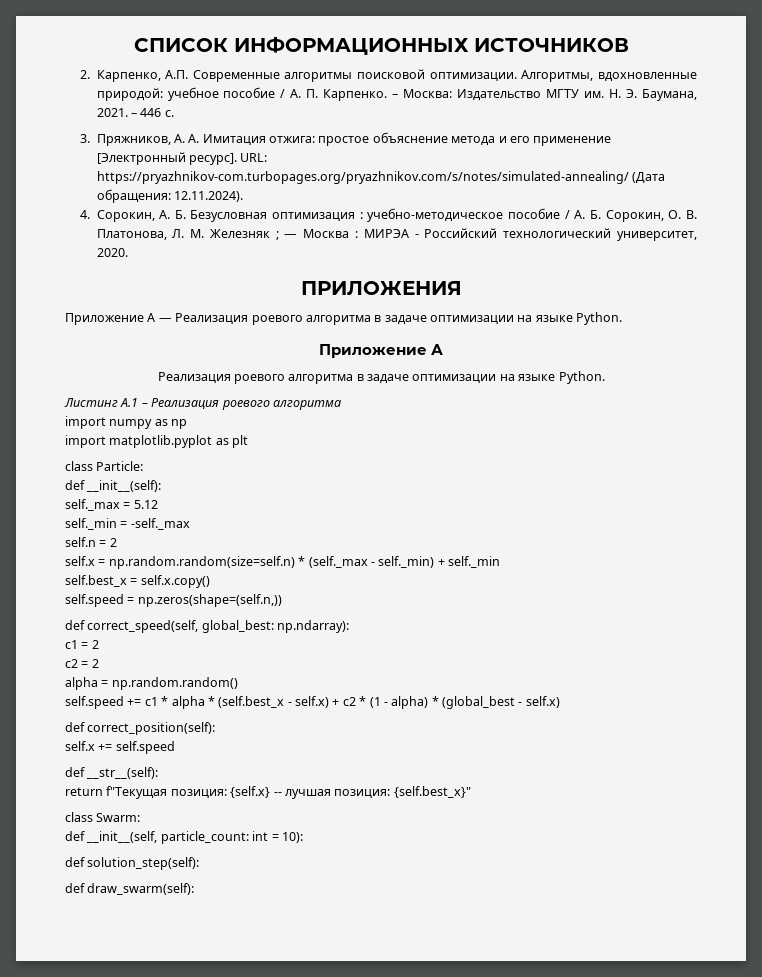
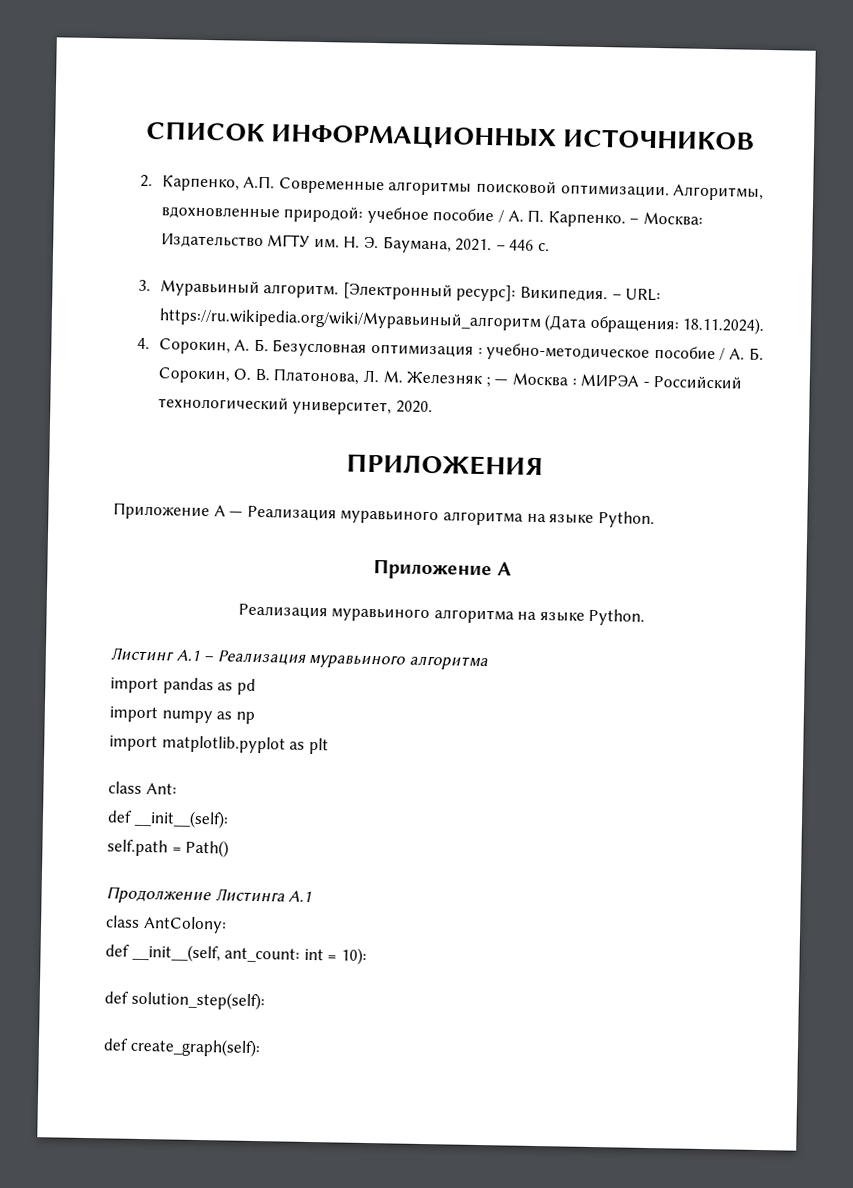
- 3. Пряжников, А. А. Имитация отжига: простое объяснение метода и его применение [Электронный ресурс]. URL: https://pryazhnikov-com.turbopages.org/pryazhnikov.com/s/notes/simulated-annealing/ (Дата обращения: 12.11.2024).
+ 3. Муравьиный алгоритм. [Электронный ресурс]: Википедия. – URL: https://ru.wikipedia.org/wiki/Муравьиный_алгоритм (Дата обращения: 18.11.2024).
- Приложение А — Реализация роевого алгоритма в задаче оптимизации на языке Python.
+ Приложение А — Реализация муравьиного алгоритма на языке Python.
  Приложение А
- Реализация роевого алгоритма в задаче оптимизации на языке Python.
+ Реализация муравьиного алгоритма на языке Python.
- Листинг А.1 – Реализация роевого алгоритма
+ Листинг А.1 – Реализация муравьиного алгоритма
+ import pandas as pd
- class Particle:
+ class Ant:
- self._max = 5.12
- self._min = -self._max
- self.n = 2
- self.x = np.random.random(size=self.n) * (self._max - self._min) + self._min
- self.best_x = self.x.copy()
- self.speed = np.zeros(shape=(self.n,))
- def correct_speed(self, global_best: np.ndarray):
- c1 = 2
- c2 = 2
- alpha = np.random.random()
- self.speed += c1 * alpha * (self.best_x - self.x) + c2 * (1 - alpha) * (global_best - self.x)
- def correct_position(self):
- self.x += self.speed
- def __str__(self):
- return f"Текущая позиция: {self.x} -- лучшая позиция: {self.best_x}"
- class Swarm:
+ self.path = Path()
+ Продолжение Листинга А.1
+ class AntColony:
- def __init__(self, particle_count: int = 10):
+ def __init__(self, ant_count: int = 10):
- def draw_swarm(self):
+ def create_graph(self):

